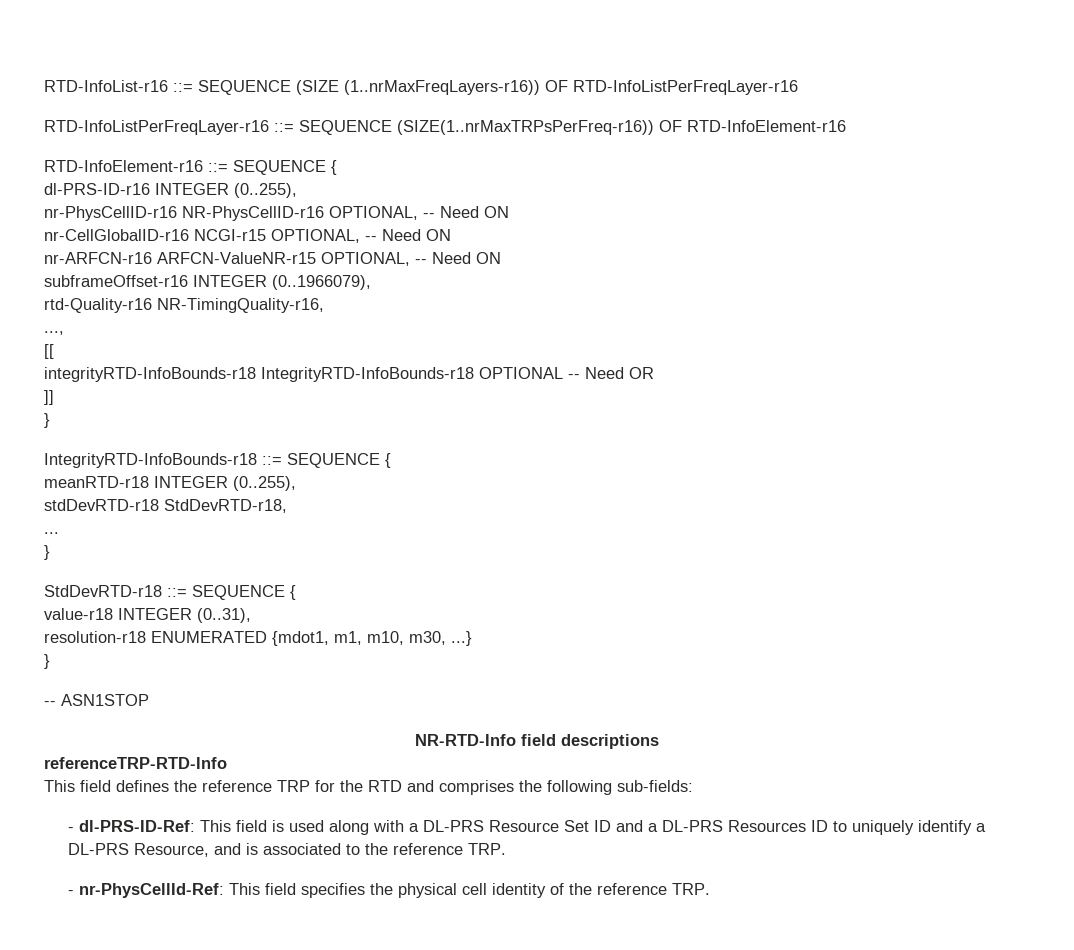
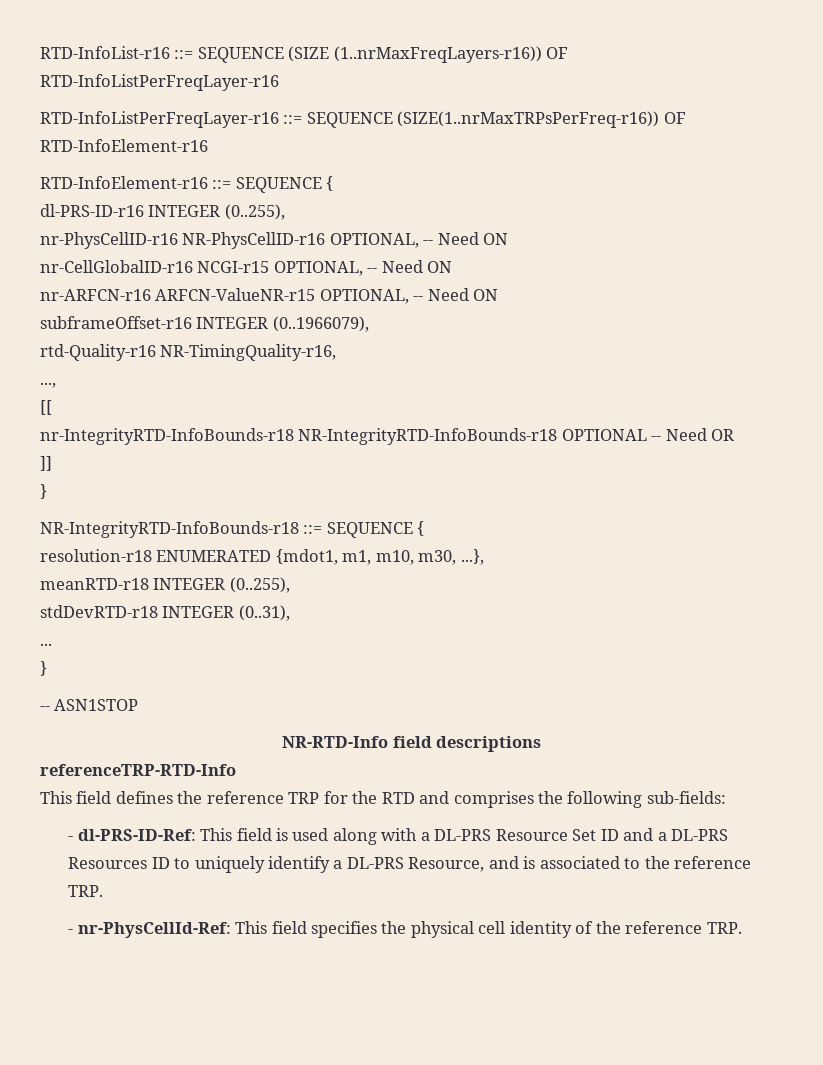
- integrityRTD-InfoBounds-r18 IntegrityRTD-InfoBounds-r18 OPTIONAL -- Need OR
+ nr-IntegrityRTD-InfoBounds-r18 NR-IntegrityRTD-InfoBounds-r18 OPTIONAL -- Need OR
- IntegrityRTD-InfoBounds-r18 ::= SEQUENCE {
- meanRTD-r18 INTEGER (0..255),
- stdDevRTD-r18 StdDevRTD-r18,
- ...
- }
- StdDevRTD-r18 ::= SEQUENCE {
- value-r18 INTEGER (0..31),
+ NR-IntegrityRTD-InfoBounds-r18 ::= SEQUENCE {
- resolution-r18 ENUMERATED {mdot1, m1, m10, m30, ...}
+ resolution-r18 ENUMERATED {mdot1, m1, m10, m30, ...},
+ meanRTD-r18 INTEGER (0..255),
+ stdDevRTD-r18 INTEGER (0..31),
+ ...

